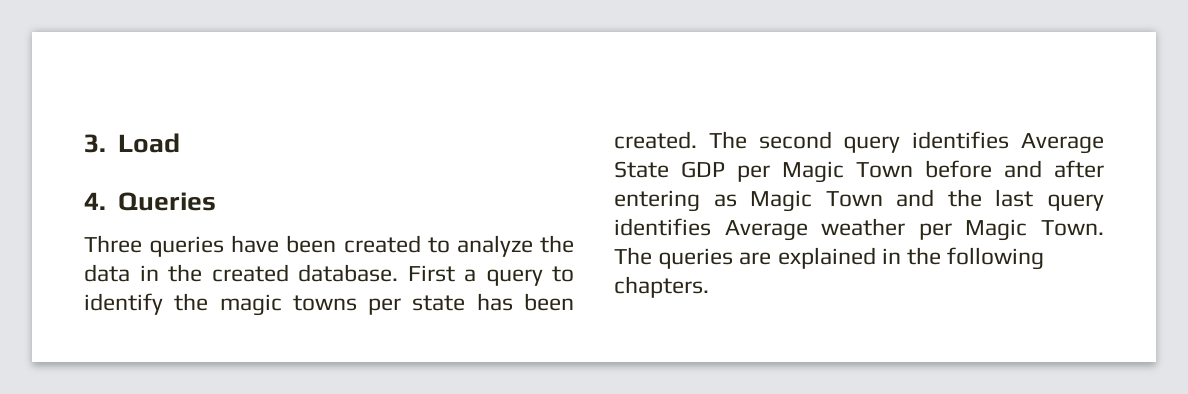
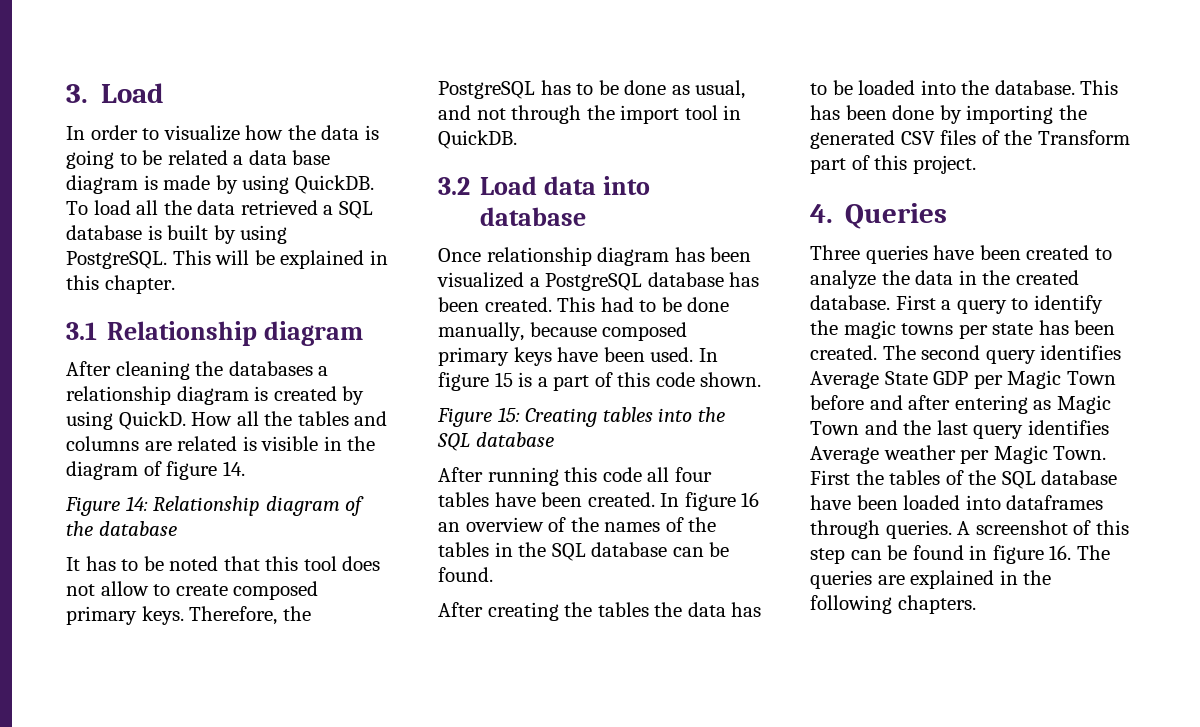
+ In order to visualize how the data is going to be related a data base diagram is made by using QuickDB. To load all the data retrieved a SQL database is built by using PostgreSQL. This will be explained in this chapter.
+ 3.1 Relationship diagram
+ After cleaning the databases a relationship diagram is created by using QuickD. How all the tables and columns are related is visible in the diagram of figure 14.
+ Figure 14: Relationship diagram of the database
+ It has to be noted that this tool does not allow to create composed primary keys. Therefore, the PostgreSQL has to be done as usual, and not through the import tool in QuickDB.
+ 3.2 Load data into database
+ Once relationship diagram has been visualized a PostgreSQL database has been created. This had to be done manually, because composed primary keys have been used. In figure 15 is a part of this code shown.
+ Figure 15: Creating tables into the SQL database
+ After running this code all four tables have been created. In figure 16 an overview of the names of the tables in the SQL database can be found.
+ After creating the tables the data has to be loaded into the database. This has been done by importing the generated CSV files of the Transform part of this project.
- The queries are explained in the following chapters.
+ First the tables of the SQL database have been loaded into dataframes through queries. A screenshot of this step can be found in figure 16. The queries are explained in the following chapters.

